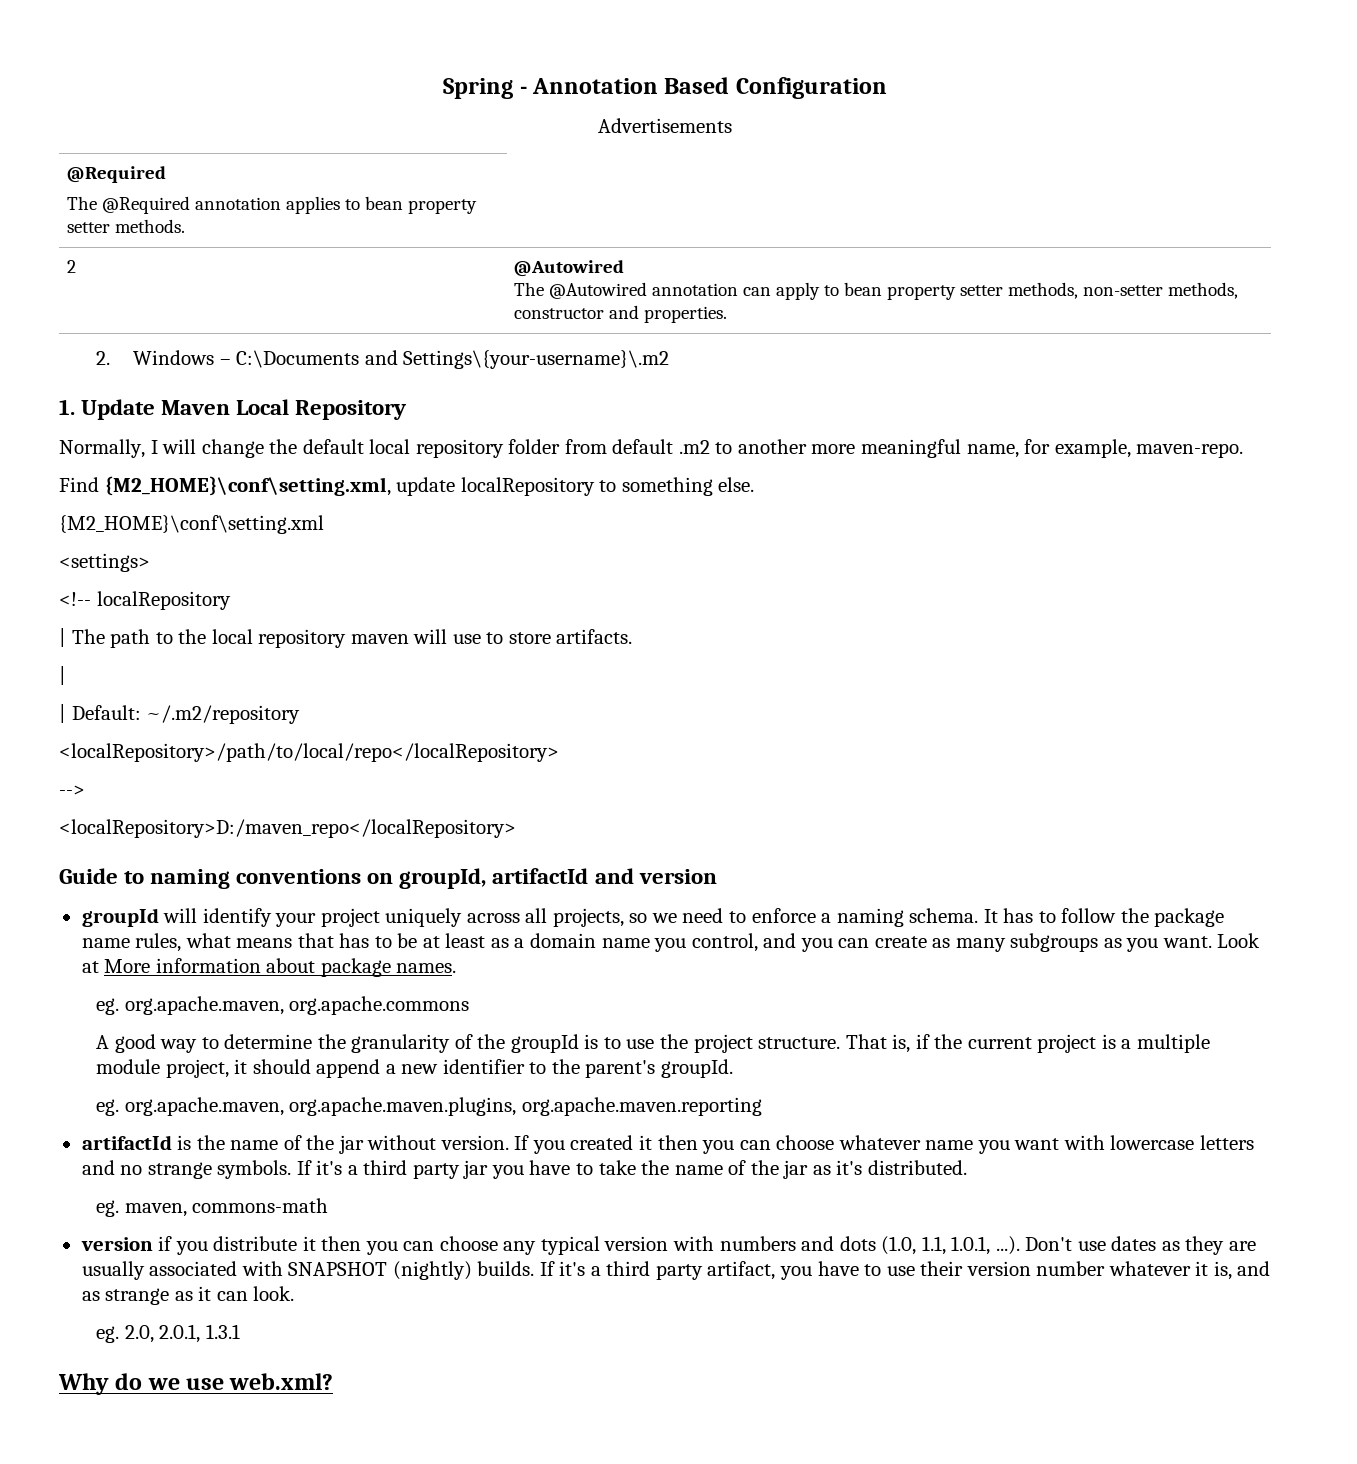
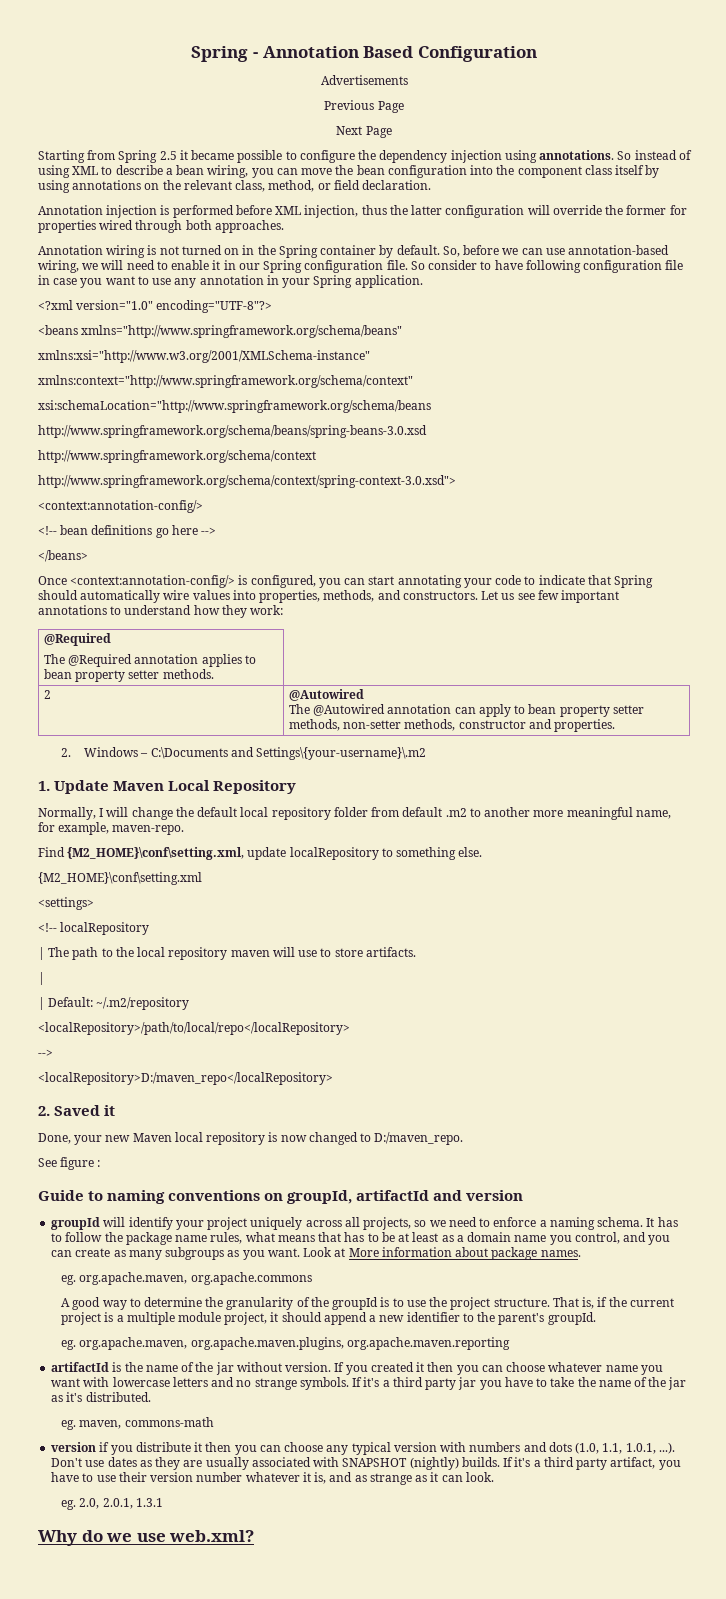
+ Previous Page
+ Next Page
+ Starting from Spring 2.5 it became possible to configure the dependency injection using annotations. So instead of using XML to describe a bean wiring, you can move the bean configuration into the component class itself by using annotations on the relevant class, method, or field declaration.
+ Annotation injection is performed before XML injection, thus the latter configuration will override the former for properties wired through both approaches.
+ Annotation wiring is not turned on in the Spring container by default. So, before we can use annotation-based wiring, we will need to enable it in our Spring configuration file. So consider to have following configuration file in case you want to use any annotation in your Spring application.
+ <?xml version="1.0" encoding="UTF-8"?>
+ <beans xmlns="http://www.springframework.org/schema/beans"
+ xmlns:xsi="http://www.w3.org/2001/XMLSchema-instance"
+ xmlns:context="http://www.springframework.org/schema/context"
+ xsi:schemaLocation="http://www.springframework.org/schema/beans
+ http://www.springframework.org/schema/beans/spring-beans-3.0.xsd
+ http://www.springframework.org/schema/context
+ http://www.springframework.org/schema/context/spring-context-3.0.xsd">
+ <context:annotation-config/>
+ <!-- bean definitions go here -->
+ </beans>
+ Once <context:annotation-config/> is configured, you can start annotating your code to indicate that Spring should automatically wire values into properties, methods, and constructors. Let us see few important annotations to understand how they work:
+ 2. Saved it
+ Done, your new Maven local repository is now changed to D:/maven_repo.
+ See figure :

